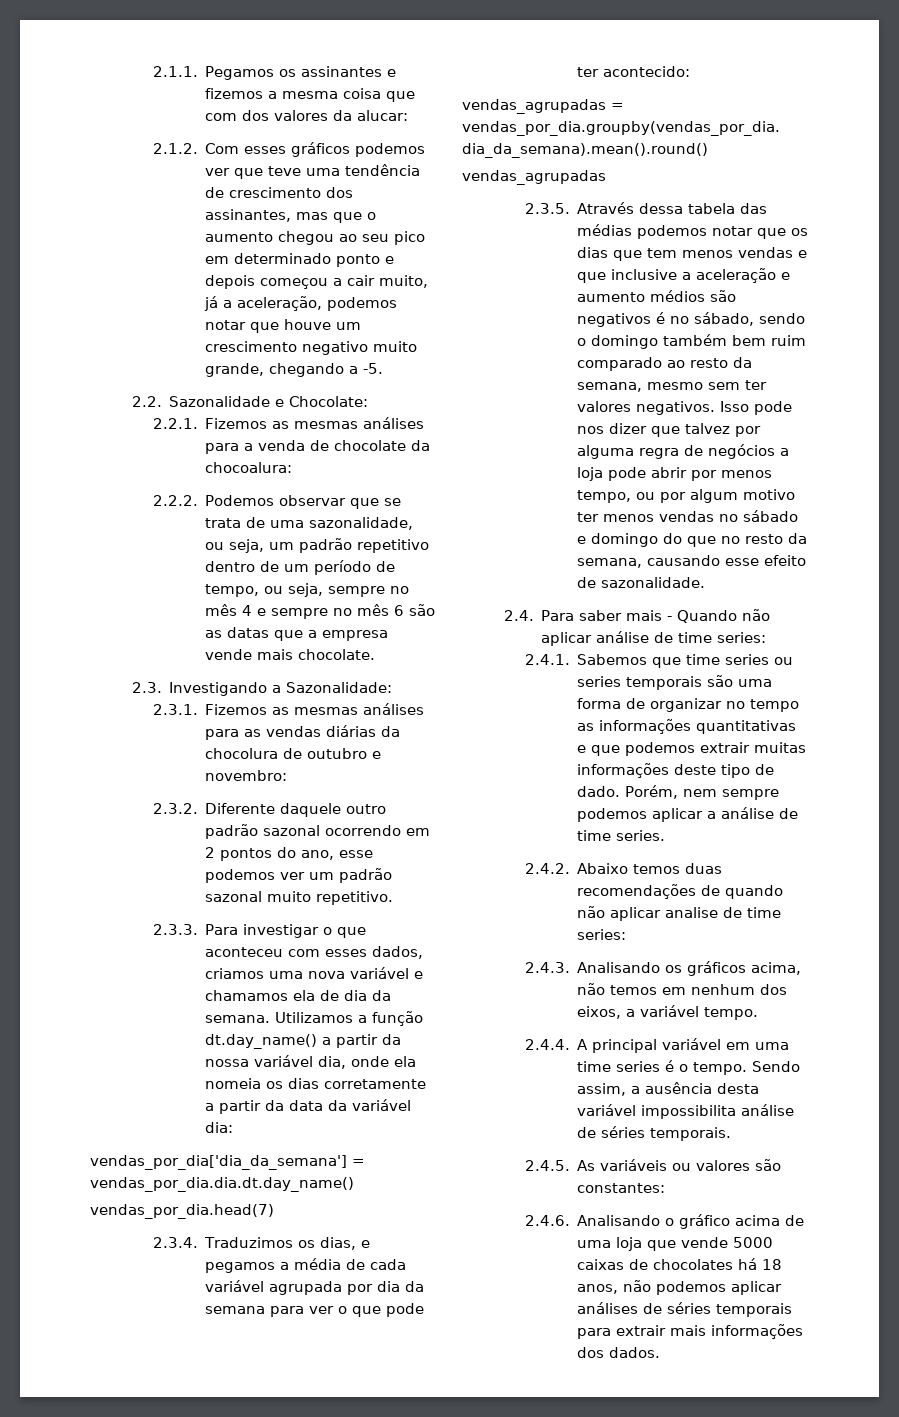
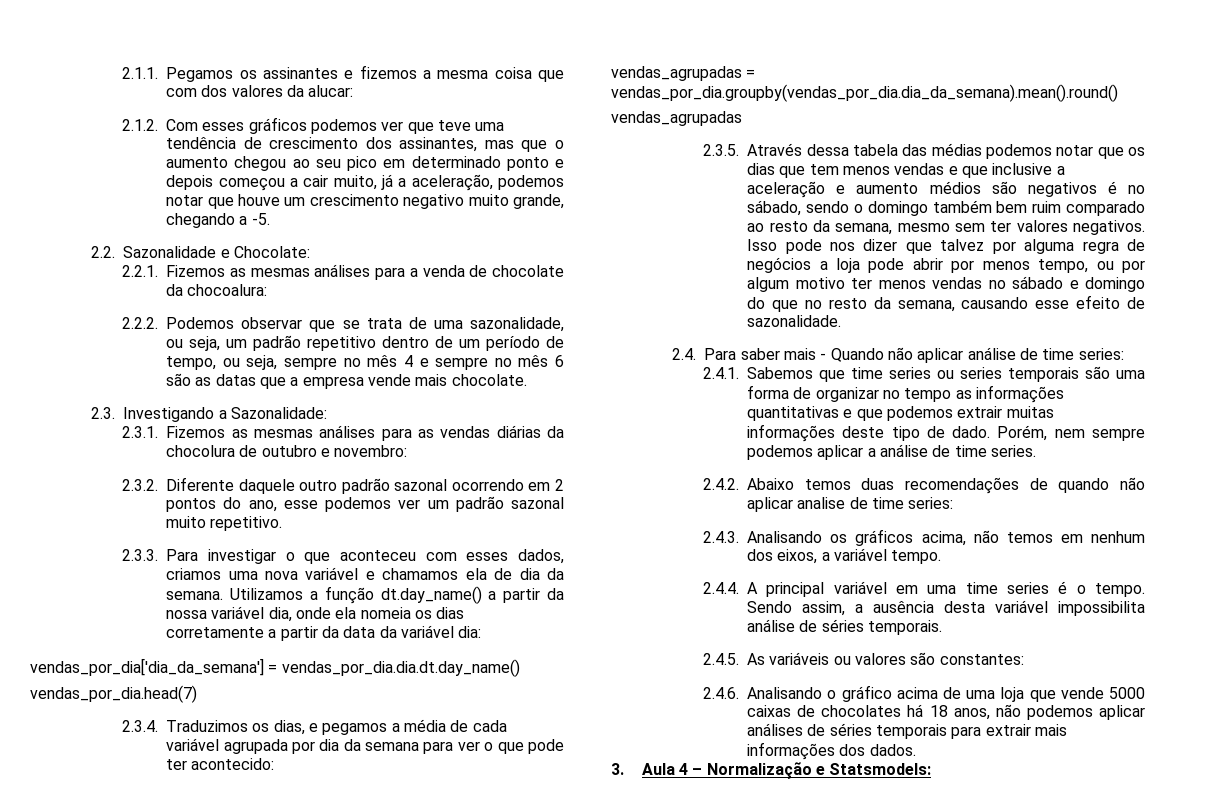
+ 3. Aula 4 – Normalização e Statsmodels:

